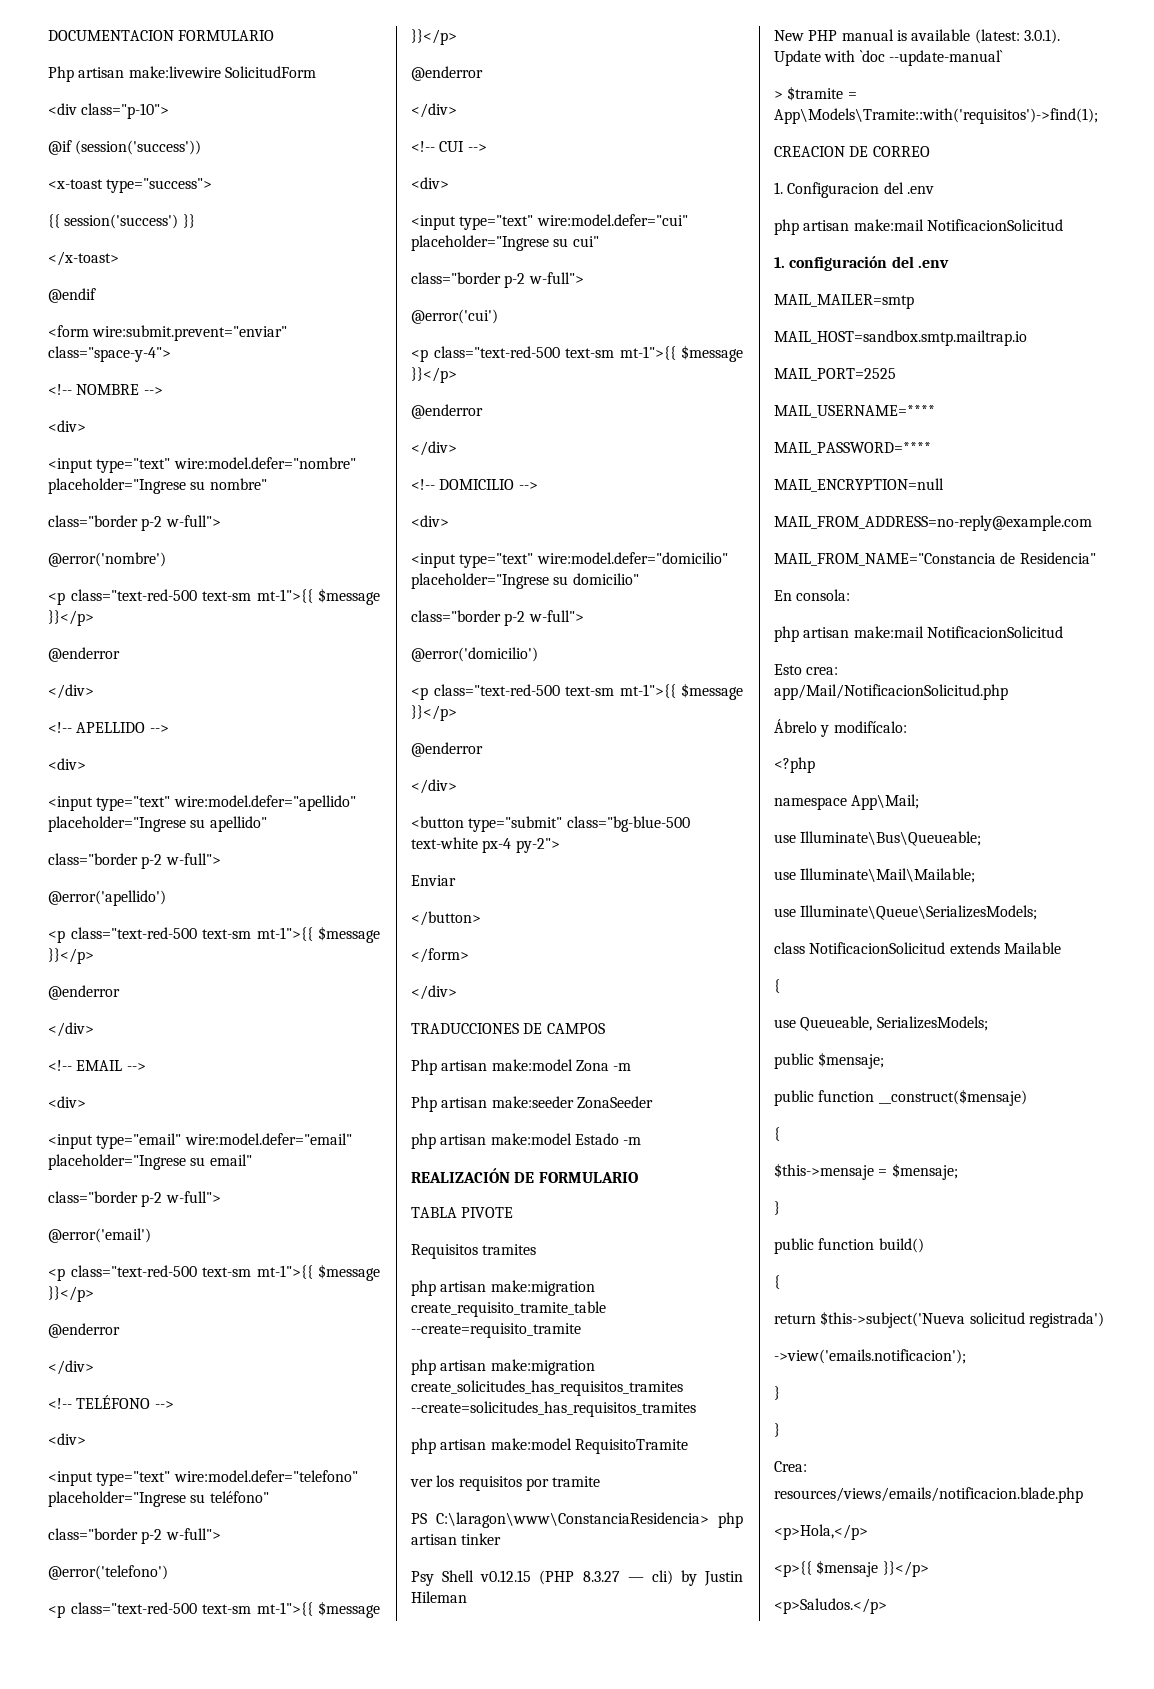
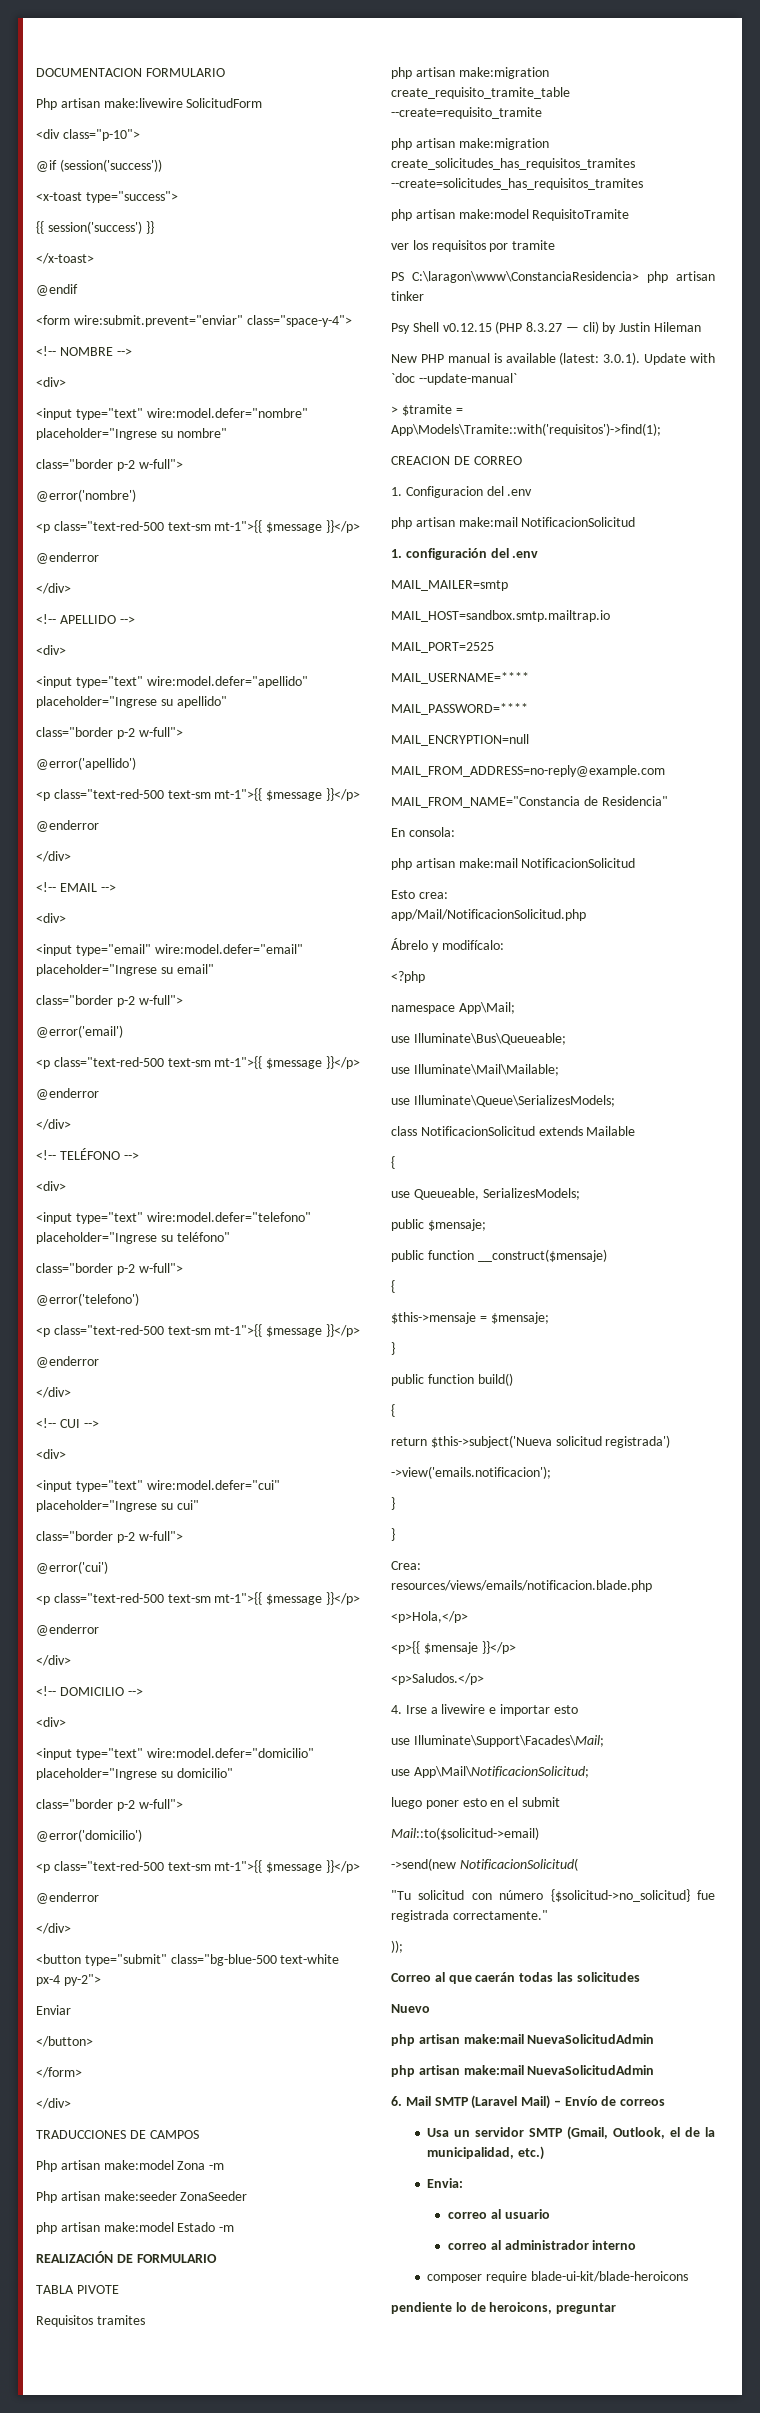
+ 4. Irse a livewire e importar esto
+ use Illuminate\Support\Facades\Mail;
+ use App\Mail\NotificacionSolicitud;
+ luego poner esto en el submit
+ Mail::to($solicitud->email)
+ ->send(new NotificacionSolicitud(
+ "Tu solicitud con número {$solicitud->no_solicitud} fue registrada correctamente."
+ ));
+ Correo al que caerán todas las solicitudes
+ Nuevo
+ php artisan make:mail NuevaSolicitudAdmin
+ php artisan make:mail NuevaSolicitudAdmin
+ 6. Mail SMTP (Laravel Mail) – Envío de correos
+ Usa un servidor SMTP (Gmail, Outlook, el de la municipalidad, etc.)
+ Envia:
+ correo al usuario
+ correo al administrador interno
+ composer require blade-ui-kit/blade-heroicons
+ pendiente lo de heroicons, preguntar

